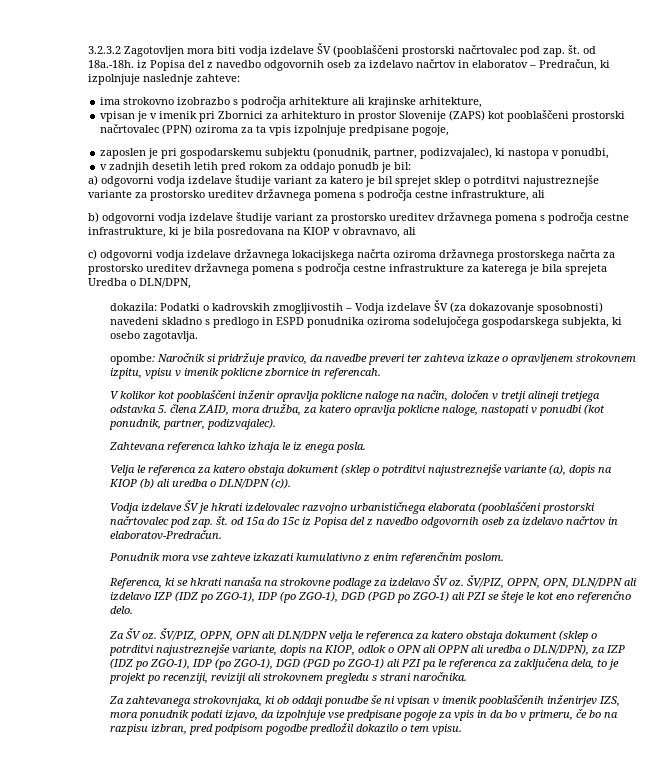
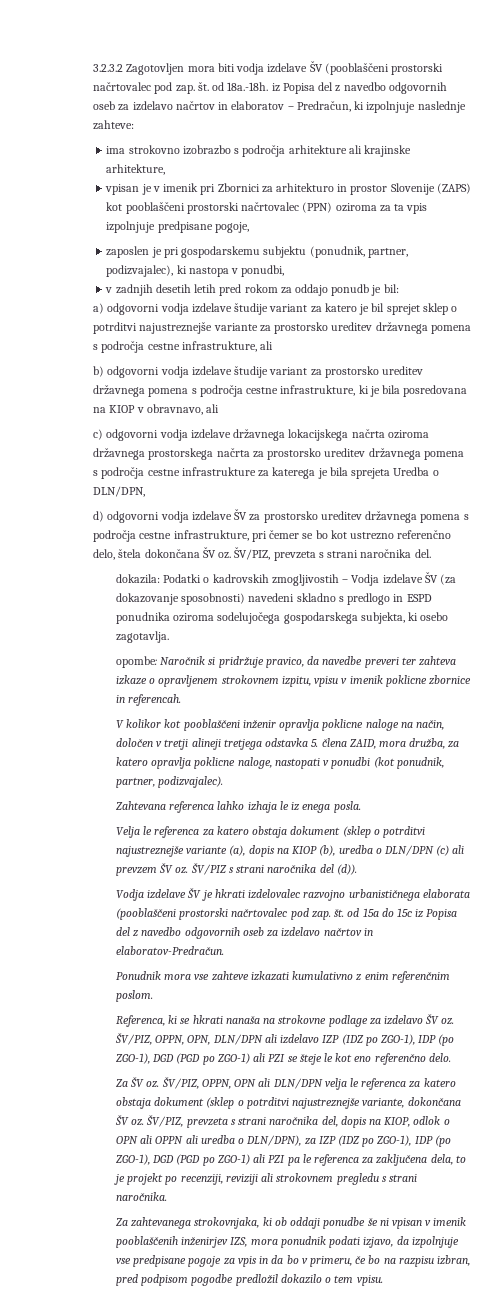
+ d) odgovorni vodja izdelave ŠV za prostorsko ureditev državnega pomena s področja cestne infrastrukture, pri čemer se bo kot ustrezno referenčno delo, štela dokončana ŠV oz. ŠV/PIZ, prevzeta s strani naročnika del.
- Velja le referenca za katero obstaja dokument (sklep o potrditvi najustreznejše variante (a), dopis na KIOP (b) ali uredba o DLN/DPN (c)).
+ Velja le referenca za katero obstaja dokument (sklep o potrditvi najustreznejše variante (a), dopis na KIOP (b), uredba o DLN/DPN (c) ali prevzem ŠV oz. ŠV/PIZ s strani naročnika del (d)).
- ŠV/PIZ, OPPN, OPN ali DLN/DPN velja le referenca za katero obstaja dokument (sklep o potrditvi najustreznejše variante, dopis na KIOP, odlok o OPN ali OPPN ali uredba o DLN/DPN), za IZP (IDZ po ZGO-1), IDP (po ZGO-1), DGD (PGD po ZGO-1) ali PZI pa le referenca za zaključena dela, to je projekt po recenziji, reviziji ali strokovnem pregledu s strani naročnika.
+ ŠV/PIZ, OPPN, OPN ali DLN/DPN velja le referenca za katero obstaja dokument (sklep o potrditvi najustreznejše variante, dokončana ŠV oz. ŠV/PIZ, prevzeta s strani naročnika del, dopis na KIOP, odlok o OPN ali OPPN ali uredba o DLN/DPN), za IZP (IDZ po ZGO-1), IDP (po ZGO-1), DGD (PGD po ZGO-1) ali PZI pa le referenca za zaključena dela, to je projekt po recenziji, reviziji ali strokovnem pregledu s strani naročnika.

